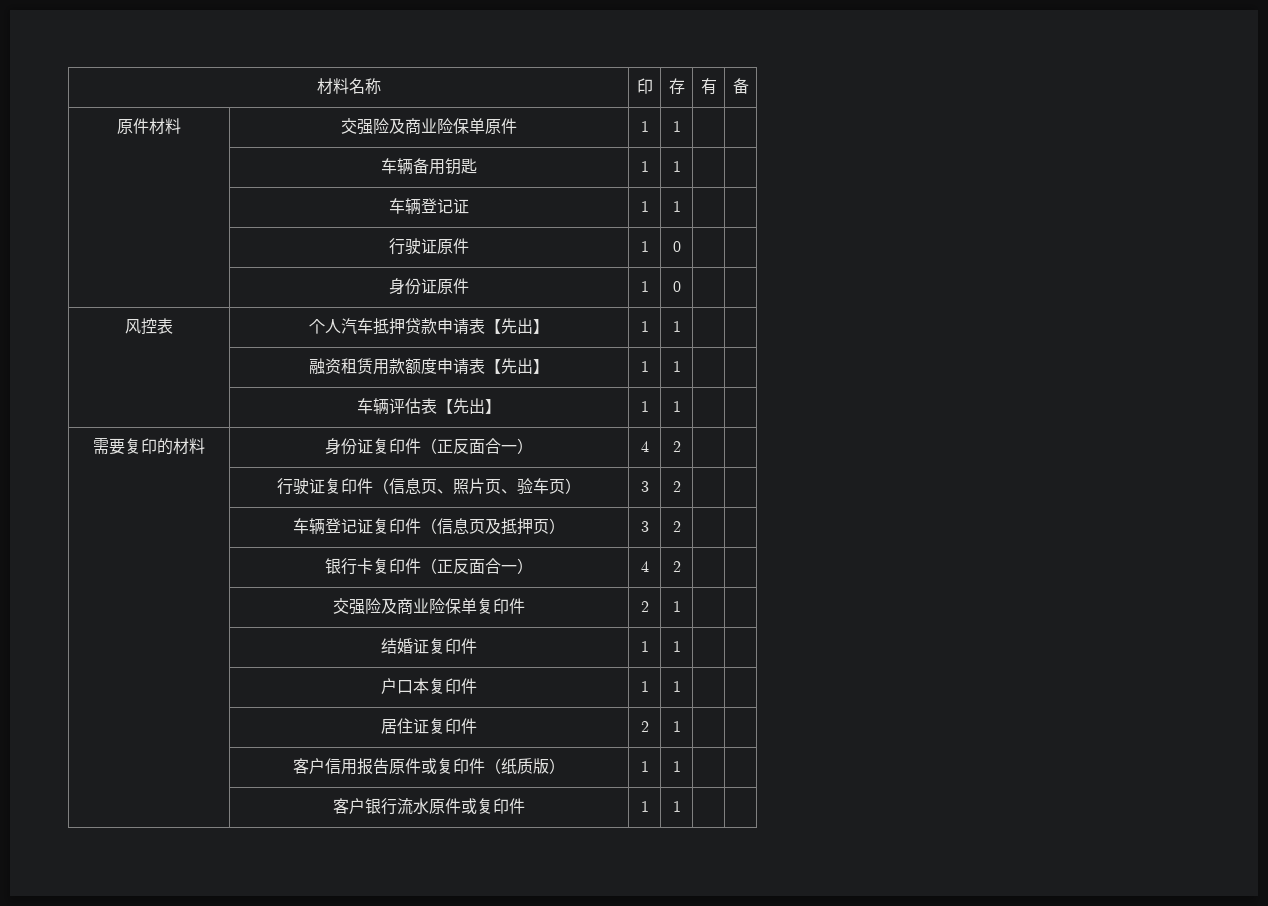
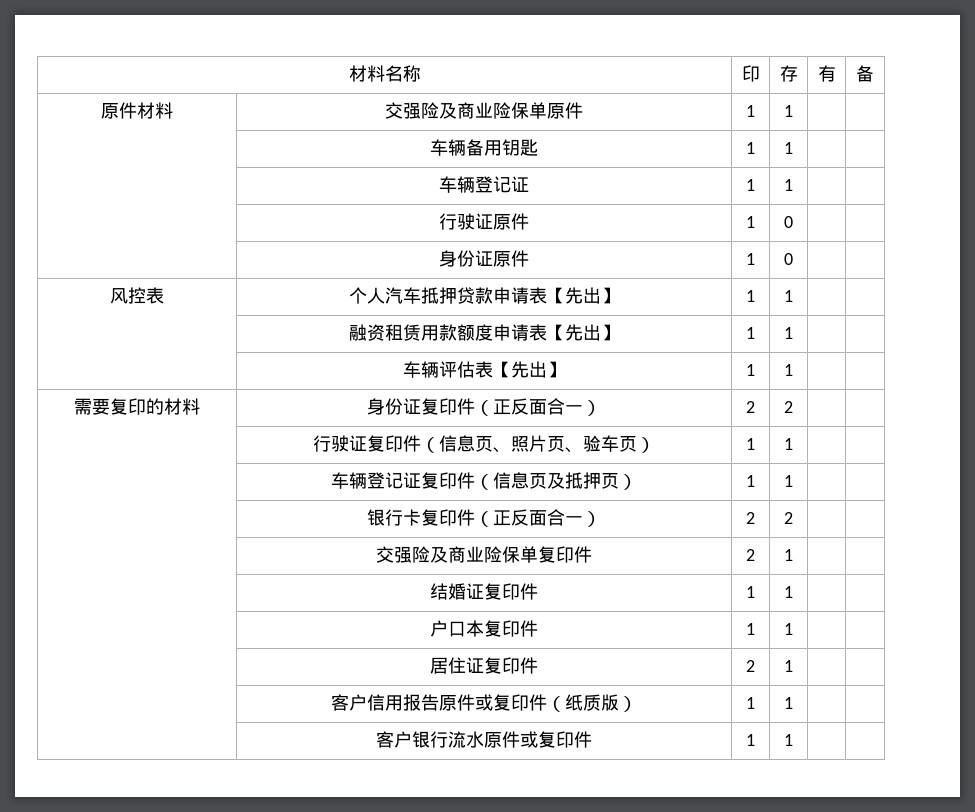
- 需要复印的材料 | 身份证复印件（正反面合一） | 4 | 2 | |
+ 需要复印的材料 | 身份证复印件（正反面合一） | 2 | 2 | |
- | 行驶证复印件（信息页、照片页、验车页） | 3 | 2 | |
+ | 行驶证复印件（信息页、照片页、验车页） | 1 | 1 | |
- | 车辆登记证复印件（信息页及抵押页） | 3 | 2 | |
+ | 车辆登记证复印件（信息页及抵押页） | 1 | 1 | |
- | 银行卡复印件（正反面合一） | 4 | 2 | |
+ | 银行卡复印件（正反面合一） | 2 | 2 | |

